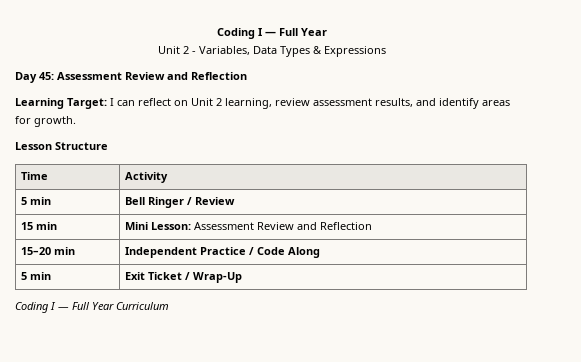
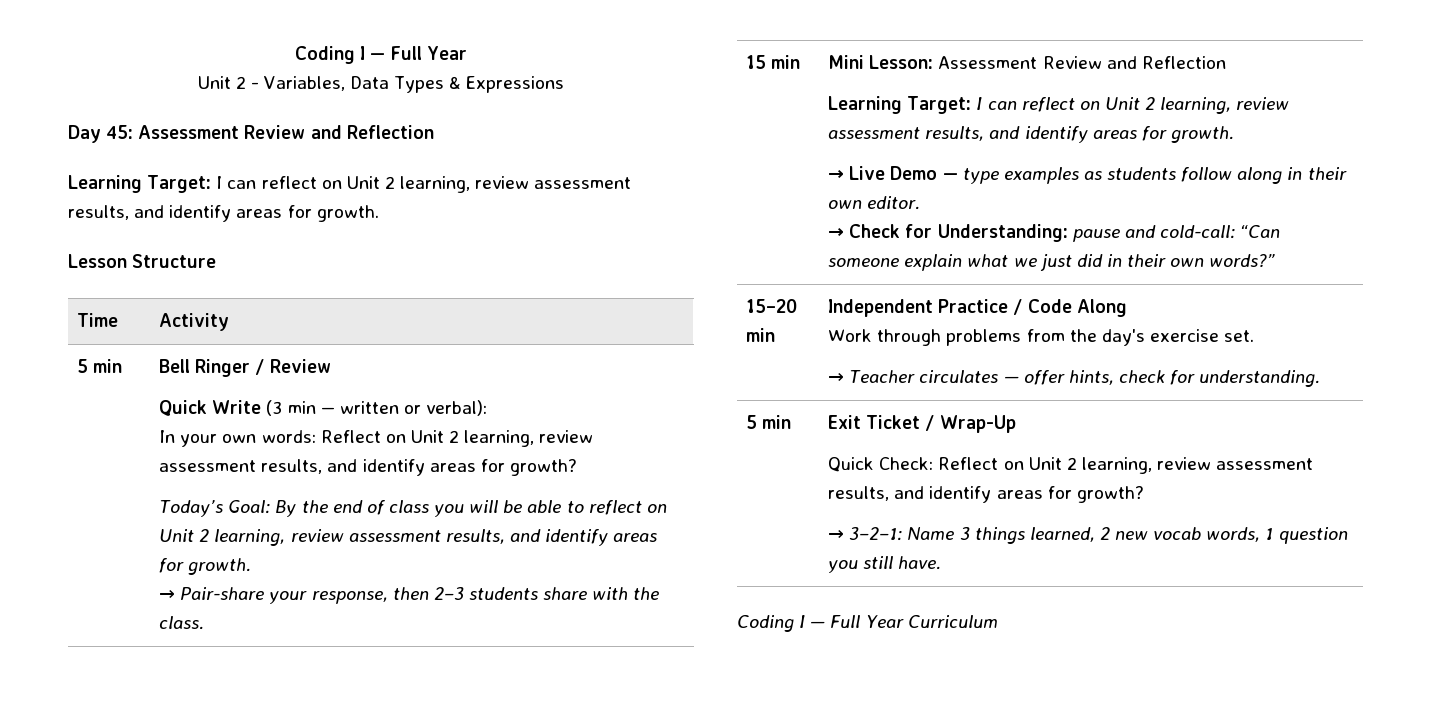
+ Quick Write (3 min — written or verbal):
+ In your own words: Reflect on Unit 2 learning, review assessment results, and identify areas for growth?
+ Today’s Goal: By the end of class you will be able to reflect on Unit 2 learning, review assessment results, and identify areas for growth.
+ → Pair-share your response, then 2–3 students share with the class.
  Mini Lesson: Assessment Review and Reflection
+ Learning Target: I can reflect on Unit 2 learning, review assessment results, and identify areas for growth.
+ → Live Demo — type examples as students follow along in their own editor.
+ → Check for Understanding: pause and cold-call: “Can someone explain what we just did in their own words?”
  15–20 min | Independent Practice / Code Along
+ Work through problems from the day's exercise set.
+ → Teacher circulates — offer hints, check for understanding.
  5 min | Exit Ticket / Wrap-Up
+ Quick Check: Reflect on Unit 2 learning, review assessment results, and identify areas for growth?
+ → 3–2–1: Name 3 things learned, 2 new vocab words, 1 question you still have.

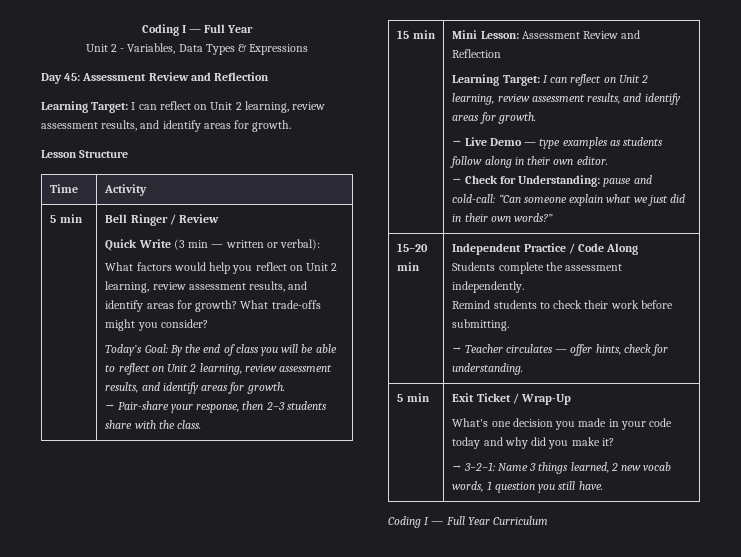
- In your own words: Reflect on Unit 2 learning, review assessment results, and identify areas for growth?
+ What factors would help you reflect on Unit 2 learning, review assessment results, and identify areas for growth? What trade-offs might you consider?
  15–20 min | Independent Practice / Code Along
- Work through problems from the day's exercise set.
+ Students complete the assessment independently.
+ Remind students to check their work before submitting.
  5 min | Exit Ticket / Wrap-Up
- Quick Check: Reflect on Unit 2 learning, review assessment results, and identify areas for growth?
+ What's one decision you made in your code today and why did you make it?

